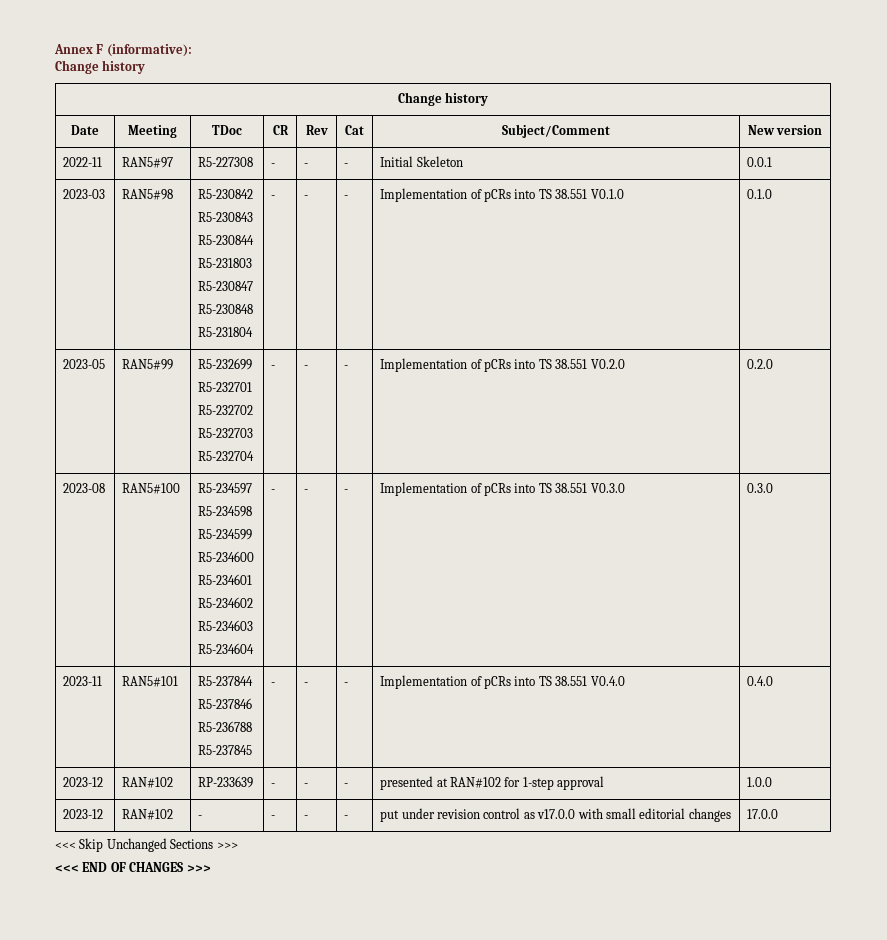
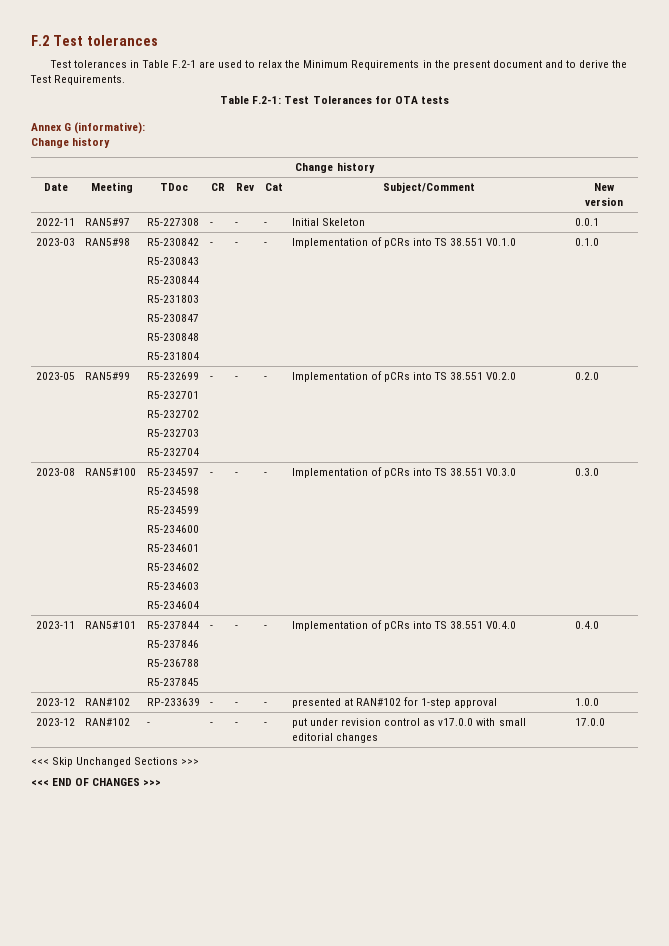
- Annex F (informative):
+ F.2 Test tolerances
+ Test tolerances in Table F.2-1 are used to relax the Minimum Requirements in the present document and to derive the Test Requirements.
+ Table F.2-1: Test Tolerances for OTA tests
+ Annex G (informative):

